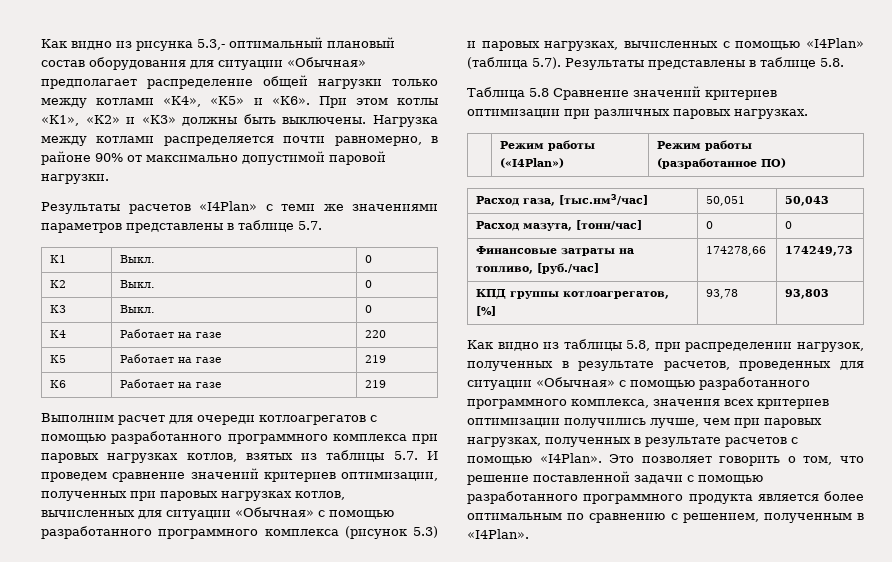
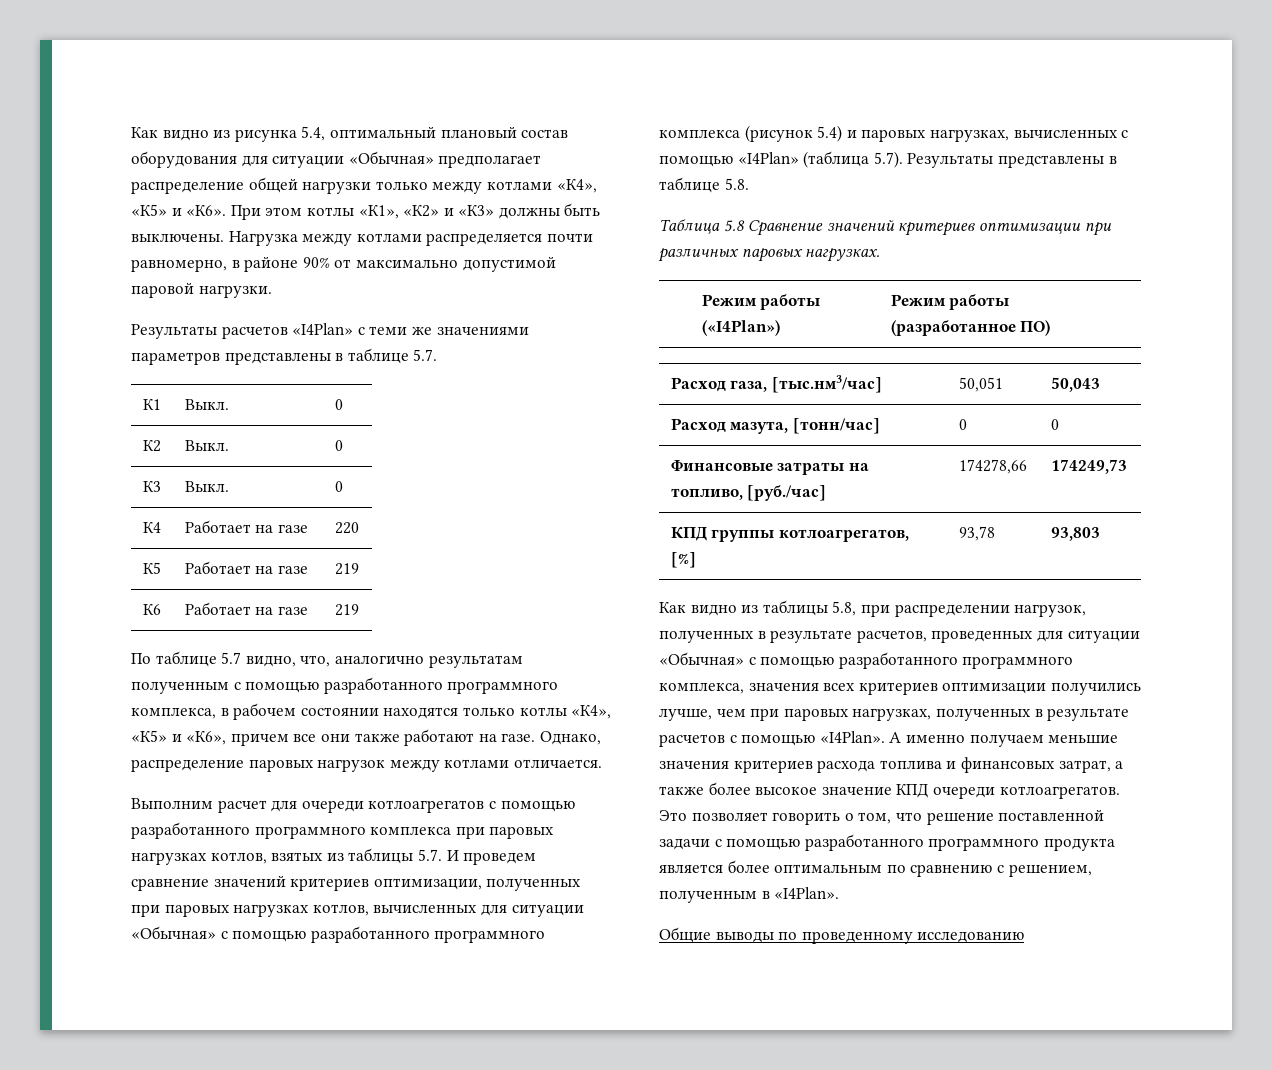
- Как видно из рисунка 5.3,- оптимальный плановый состав оборудования для ситуации «Обычная» предполагает распределение общей нагрузки только между котлами «К4», «К5» и «К6». При этом котлы «К1», «К2» и «К3» должны быть выключены.
+ Как видно из рисунка 5.4, оптимальный плановый состав оборудования для ситуации «Обычная» предполагает распределение общей нагрузки только между котлами «К4», «К5» и «К6». При этом котлы «К1», «К2» и «К3» должны быть выключены.
+ По таблице 5.7 видно, что, аналогично результатам полученным с помощью разработанного программного комплекса, в рабочем состоянии находятся только котлы «К4», «К5» и «К6», причем все они также работают на газе. Однако, распределение паровых нагрузок между котлами отличается.
- Выполним расчет для очереди котлоагрегатов с помощью разработанного программного комплекса при паровых нагрузках котлов, взятых из таблицы 5.7. И проведем сравнение значений критериев оптимизации, полученных при паровых нагрузках котлов, вычисленных для ситуации «Обычная» с помощью разработанного программного комплекса (рисунок 5.3) и паровых нагрузках, вычисленных с помощью «I4Plan» (таблица 5.7). Результаты представлены в таблице 5.8.
+ Выполним расчет для очереди котлоагрегатов с помощью разработанного программного комплекса при паровых нагрузках котлов, взятых из таблицы 5.7. И проведем сравнение значений критериев оптимизации, полученных при паровых нагрузках котлов, вычисленных для ситуации «Обычная» с помощью разработанного программного комплекса (рисунок 5.4) и паровых нагрузках, вычисленных с помощью «I4Plan» (таблица 5.7). Результаты представлены в таблице 5.8.
+ А именно получаем меньшие значения критериев расхода топлива и финансовых затрат, а также более высокое значение КПД очереди котлоагрегатов.
+ Общие выводы по проведенному исследованию

